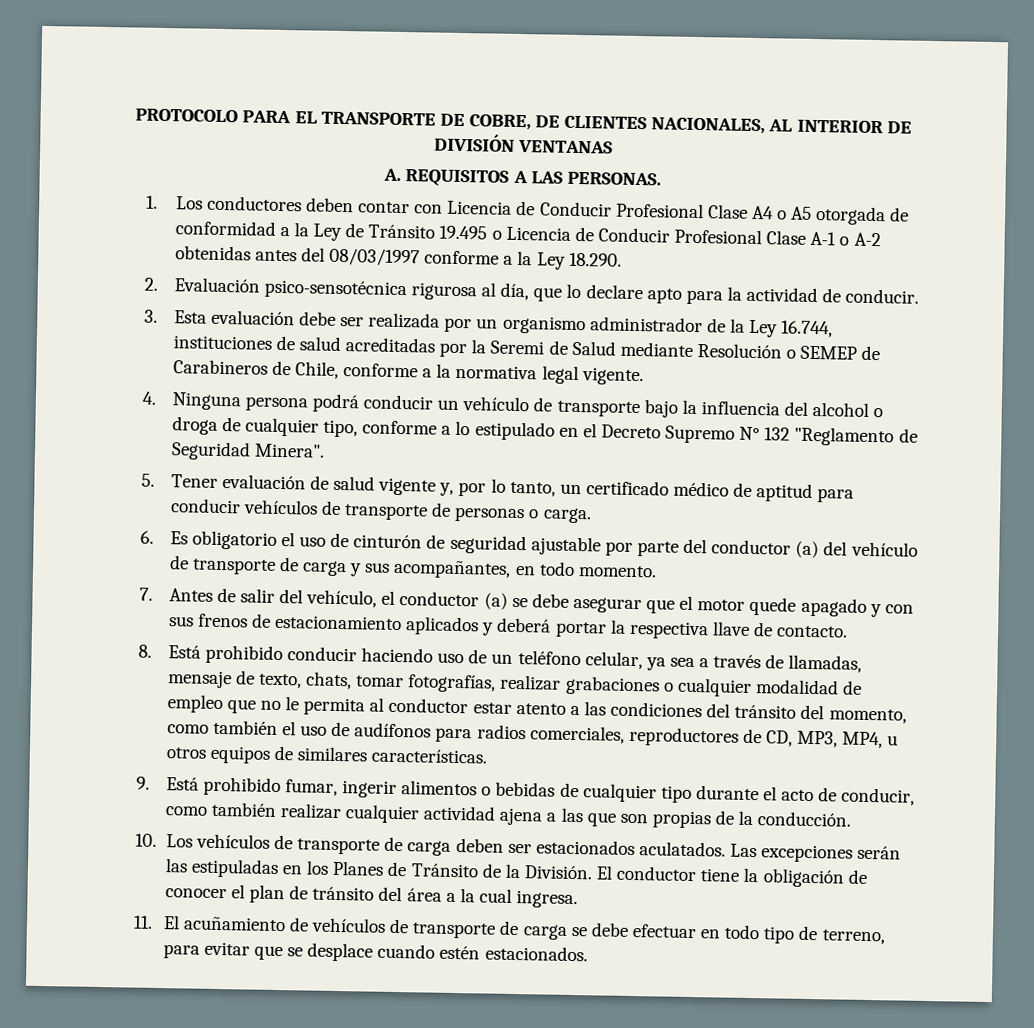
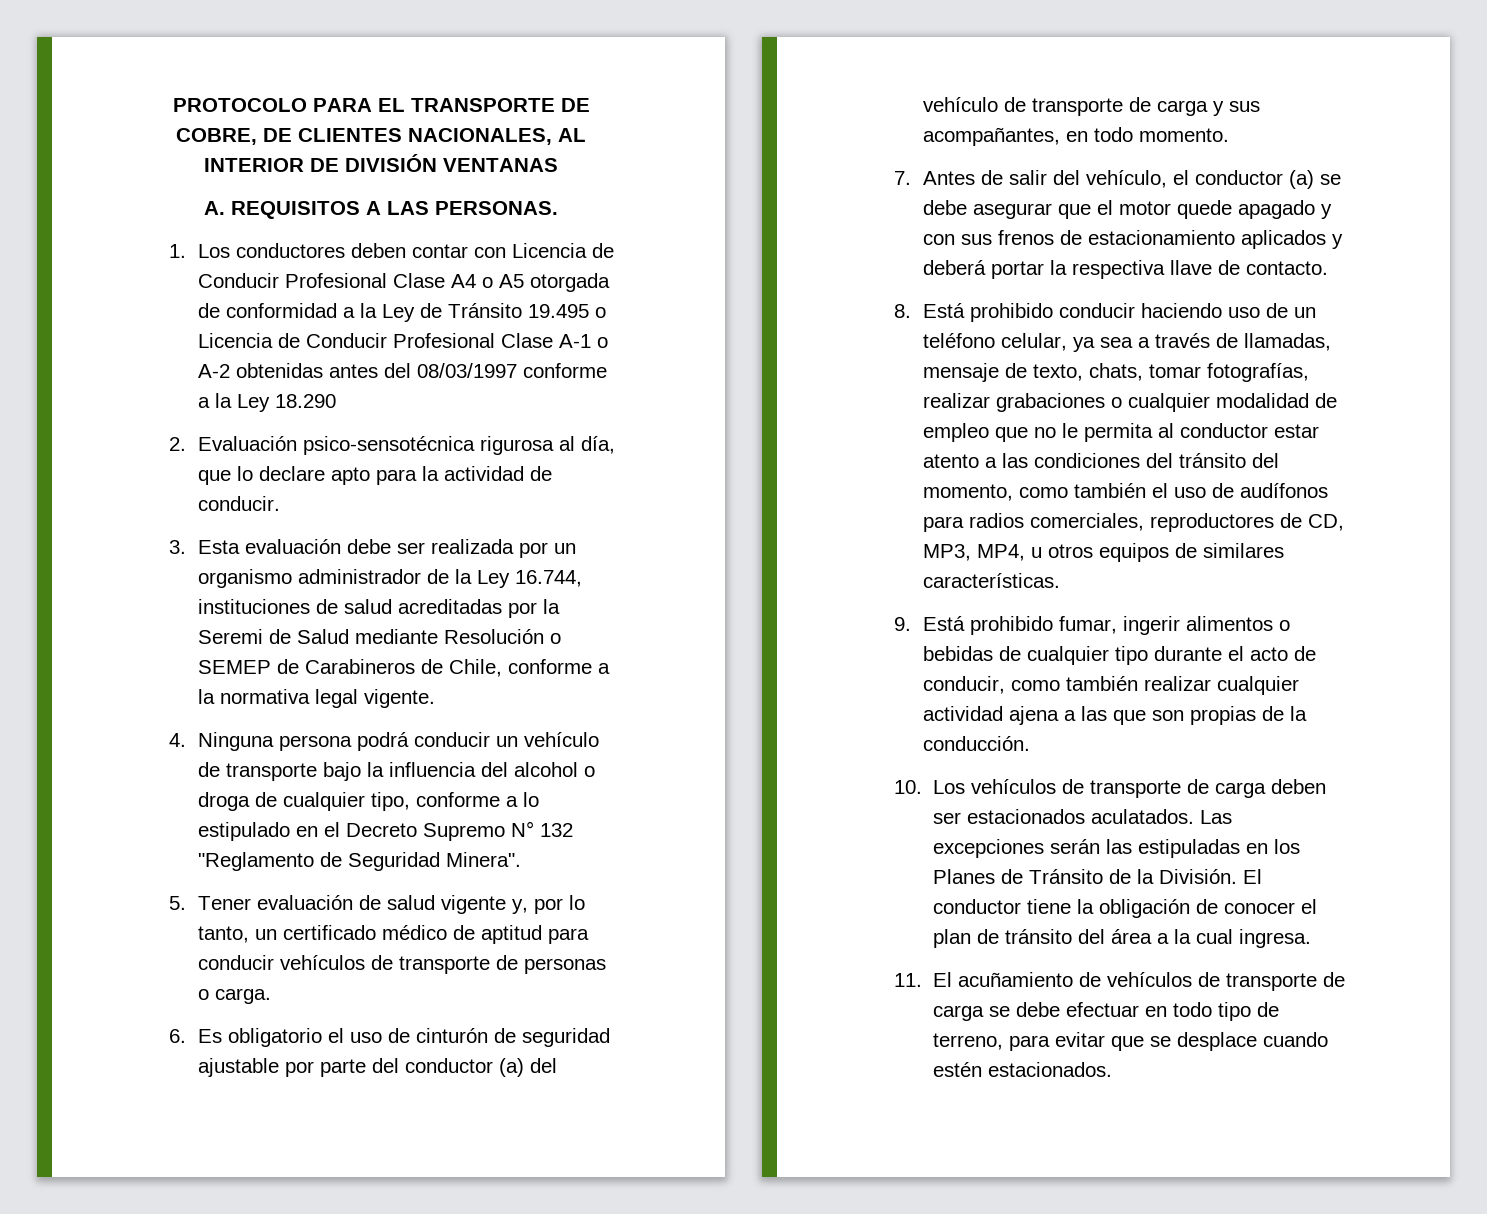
- 1. Los conductores deben contar con Licencia de Conducir Profesional Clase A4 o A5 otorgada de conformidad a la Ley de Tránsito 19.495 o Licencia de Conducir Profesional Clase A-1 o A-2 obtenidas antes del 08/03/1997 conforme a la Ley 18.290.
+ 1. Los conductores deben contar con Licencia de Conducir Profesional Clase A4 o A5 otorgada de conformidad a la Ley de Tránsito 19.495 o Licencia de Conducir Profesional Clase A-1 o A-2 obtenidas antes del 08/03/1997 conforme a la Ley 18.290

